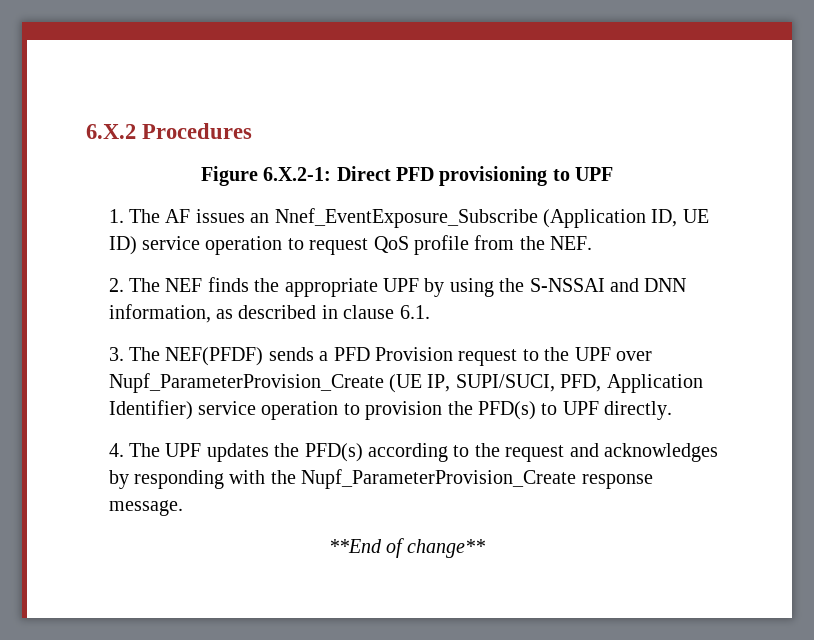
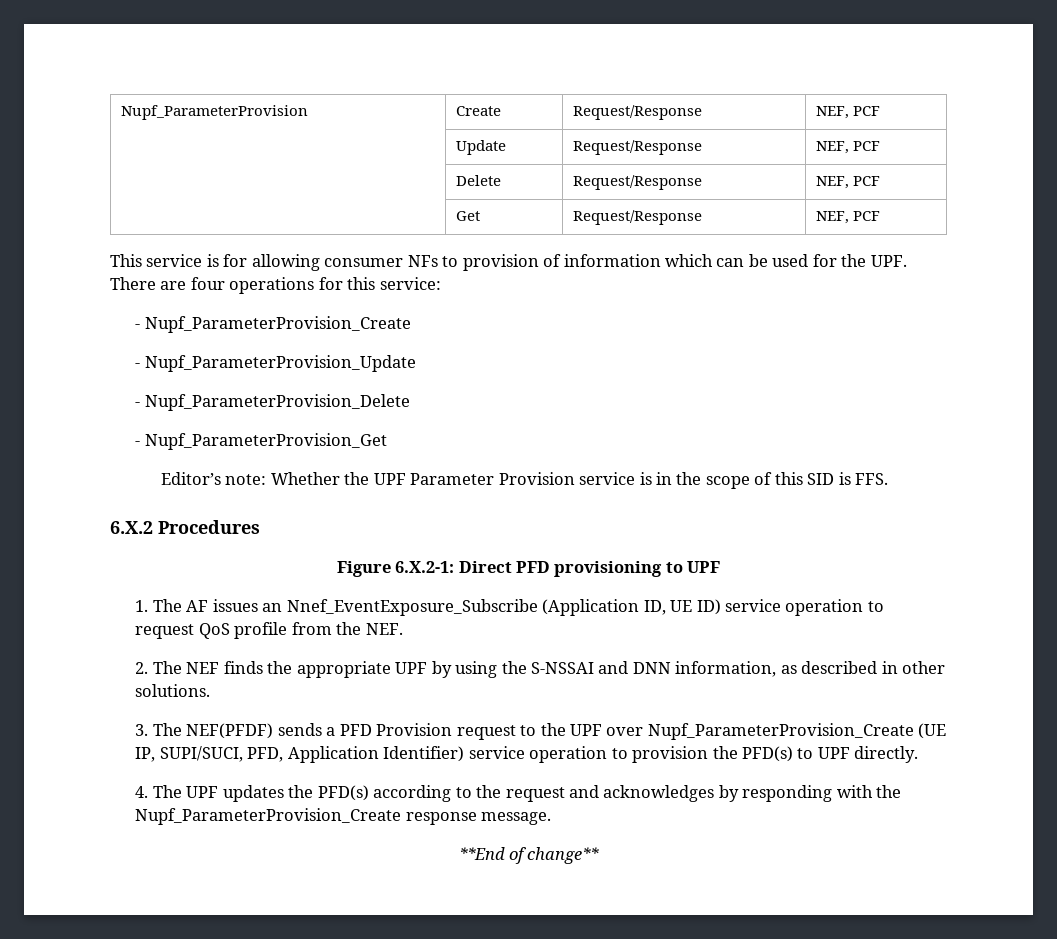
+ Nupf_ParameterProvision | Create | Request/Response | NEF, PCF
+ | Update | Request/Response | NEF, PCF
+ | Delete | Request/Response | NEF, PCF
+ | Get | Request/Response | NEF, PCF
+ This service is for allowing consumer NFs to provision of information which can be used for the UPF. There are four operations for this service:
+ - Nupf_ParameterProvision_Create
+ - Nupf_ParameterProvision_Update
+ - Nupf_ParameterProvision_Delete
+ - Nupf_ParameterProvision_Get
+ Editor’s note: Whether the UPF Parameter Provision service is in the scope of this SID is FFS.
- 2. The NEF finds the appropriate UPF by using the S-NSSAI and DNN information, as described in clause 6.1.
+ 2. The NEF finds the appropriate UPF by using the S-NSSAI and DNN information, as described in other solutions.

